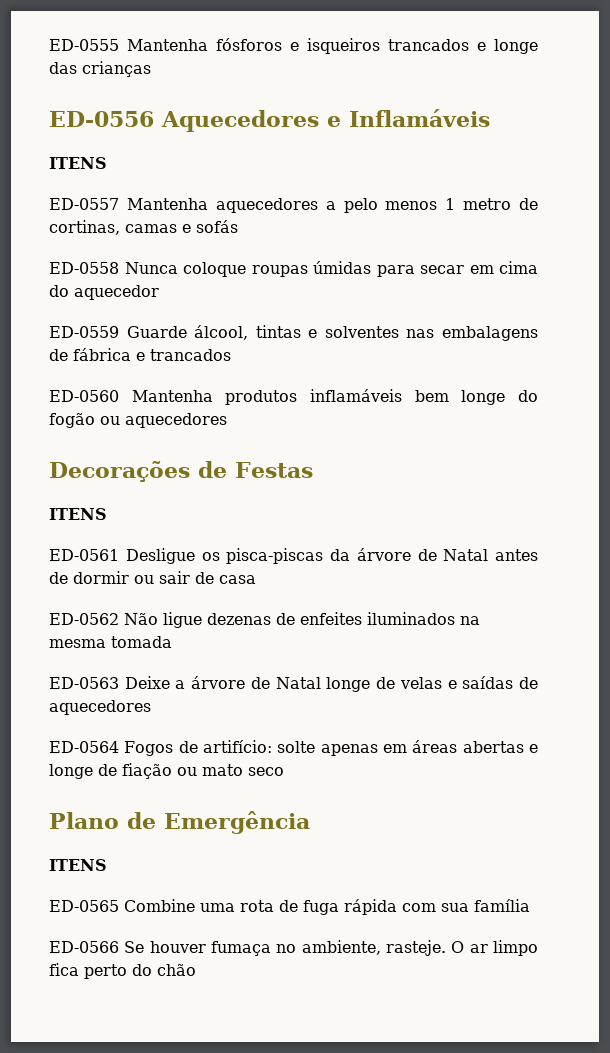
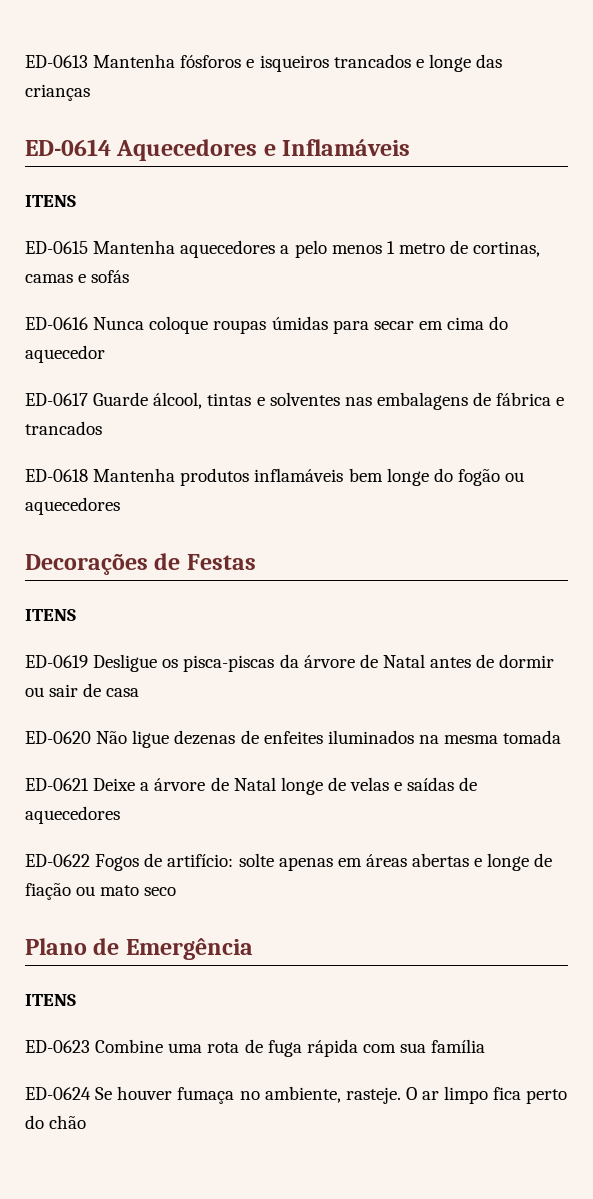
- ED-0555 Mantenha fósforos e isqueiros trancados e longe das crianças
+ ED-0613 Mantenha fósforos e isqueiros trancados e longe das crianças
- ED-0556 Aquecedores e Inflamáveis
+ ED-0614 Aquecedores e Inflamáveis
- ED-0557 Mantenha aquecedores a pelo menos 1 metro de cortinas, camas e sofás
+ ED-0615 Mantenha aquecedores a pelo menos 1 metro de cortinas, camas e sofás
- ED-0558 Nunca coloque roupas úmidas para secar em cima do aquecedor
+ ED-0616 Nunca coloque roupas úmidas para secar em cima do aquecedor
- ED-0559 Guarde álcool, tintas e solventes nas embalagens de fábrica e trancados
+ ED-0617 Guarde álcool, tintas e solventes nas embalagens de fábrica e trancados
- ED-0560 Mantenha produtos inflamáveis bem longe do fogão ou aquecedores
+ ED-0618 Mantenha produtos inflamáveis bem longe do fogão ou aquecedores
- ED-0561 Desligue os pisca-piscas da árvore de Natal antes de dormir ou sair de casa
+ ED-0619 Desligue os pisca-piscas da árvore de Natal antes de dormir ou sair de casa
- ED-0562 Não ligue dezenas de enfeites iluminados na mesma tomada
+ ED-0620 Não ligue dezenas de enfeites iluminados na mesma tomada
- ED-0563 Deixe a árvore de Natal longe de velas e saídas de aquecedores
+ ED-0621 Deixe a árvore de Natal longe de velas e saídas de aquecedores
- ED-0564 Fogos de artifício: solte apenas em áreas abertas e longe de fiação ou mato seco
+ ED-0622 Fogos de artifício: solte apenas em áreas abertas e longe de fiação ou mato seco
- ED-0565 Combine uma rota de fuga rápida com sua família
+ ED-0623 Combine uma rota de fuga rápida com sua família
- ED-0566 Se houver fumaça no ambiente, rasteje.
+ ED-0624 Se houver fumaça no ambiente, rasteje.

